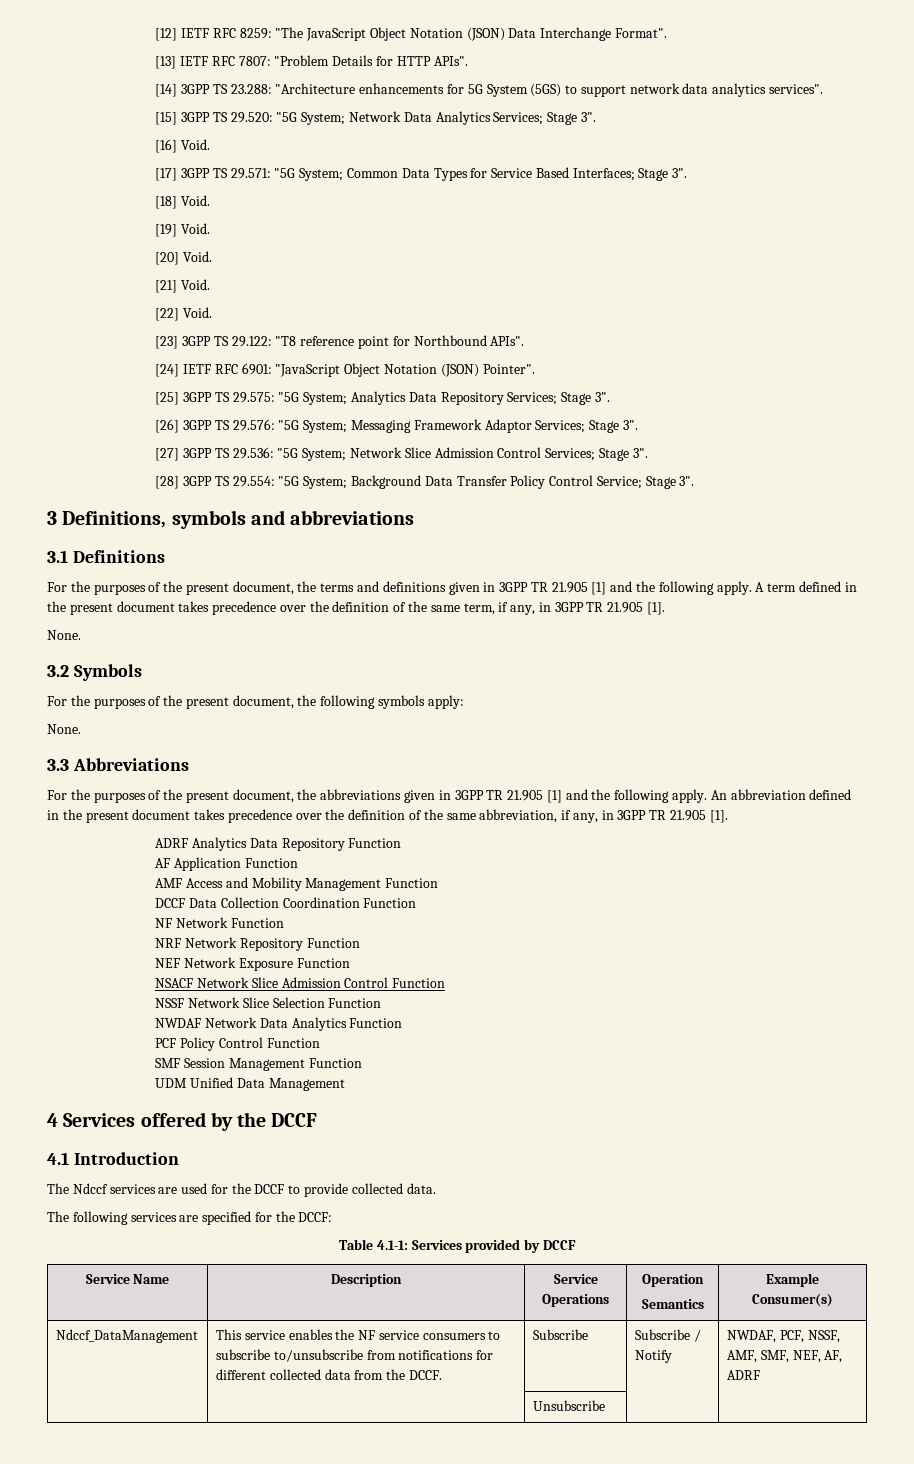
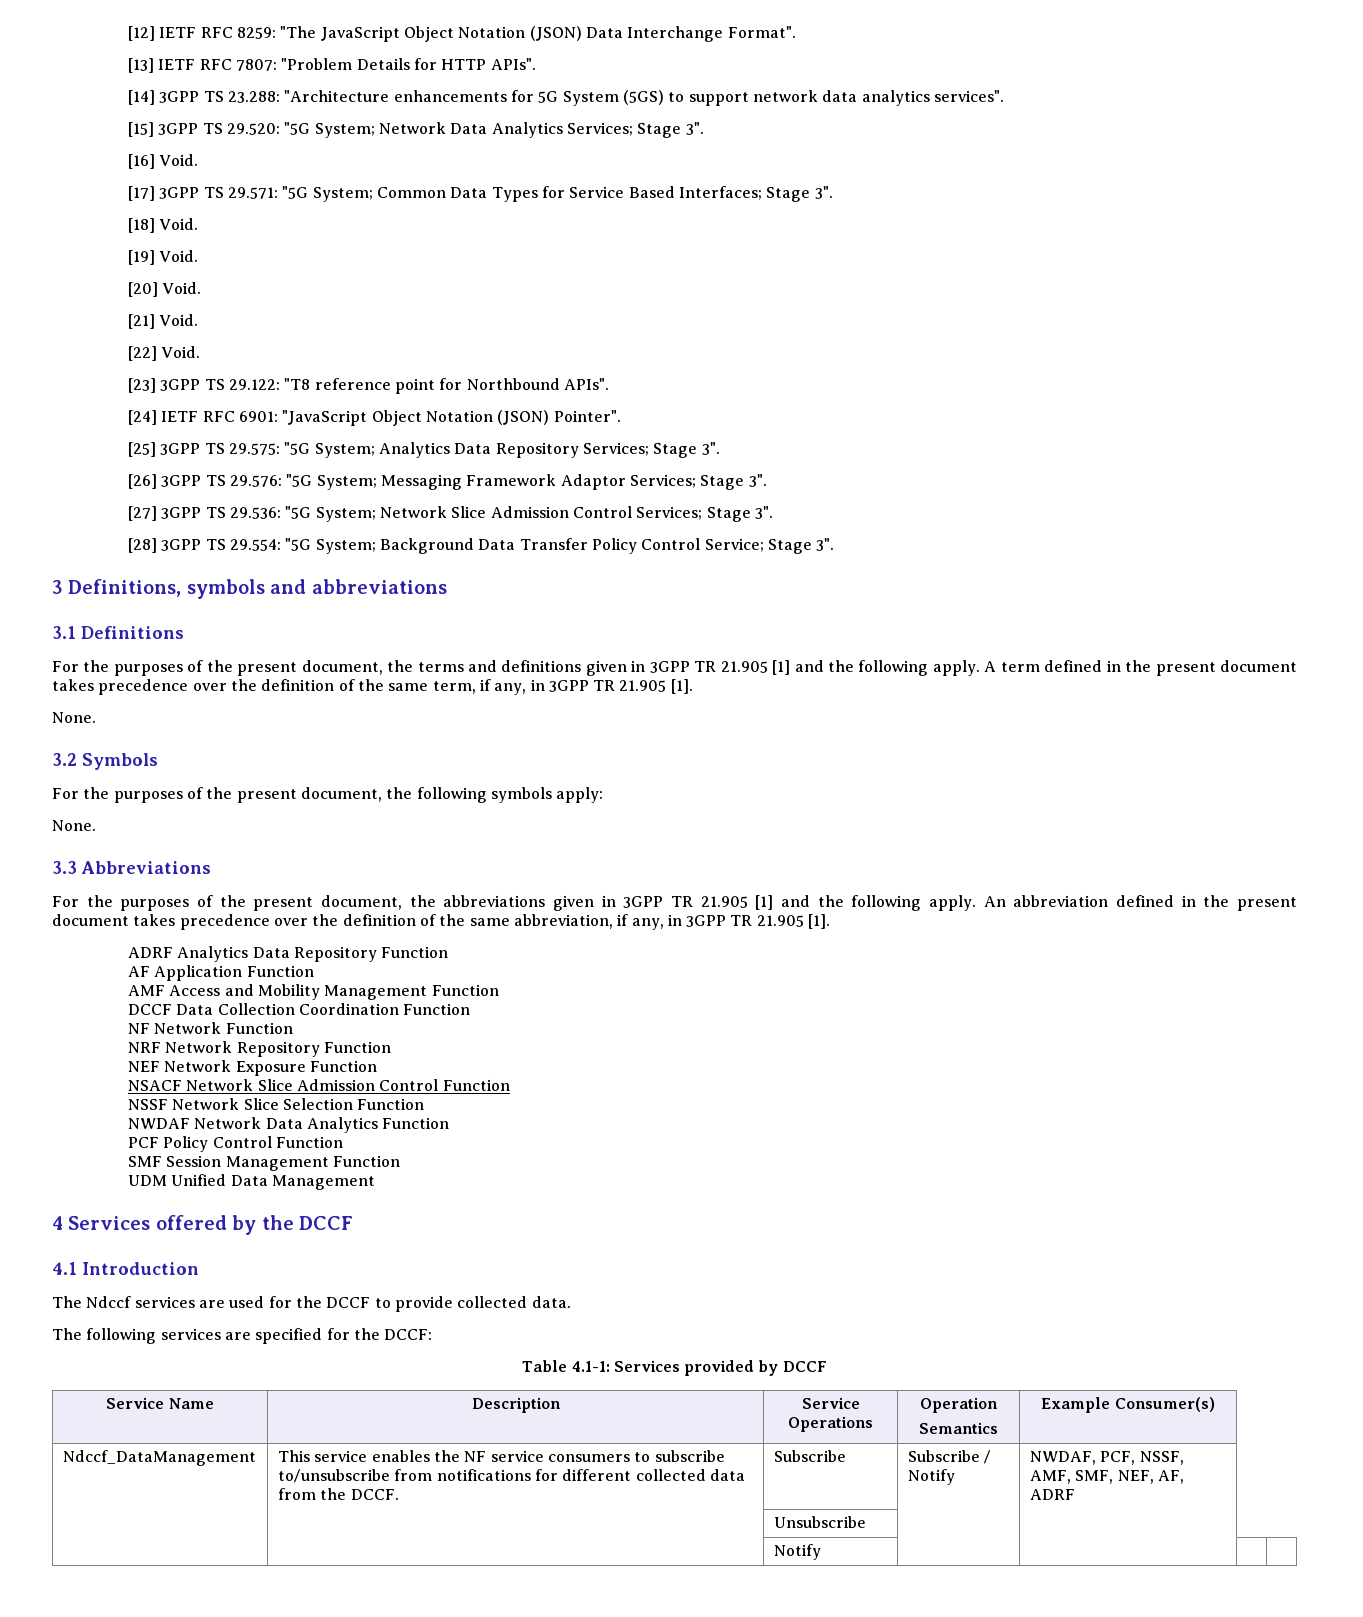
+ | | Notify | | | |

